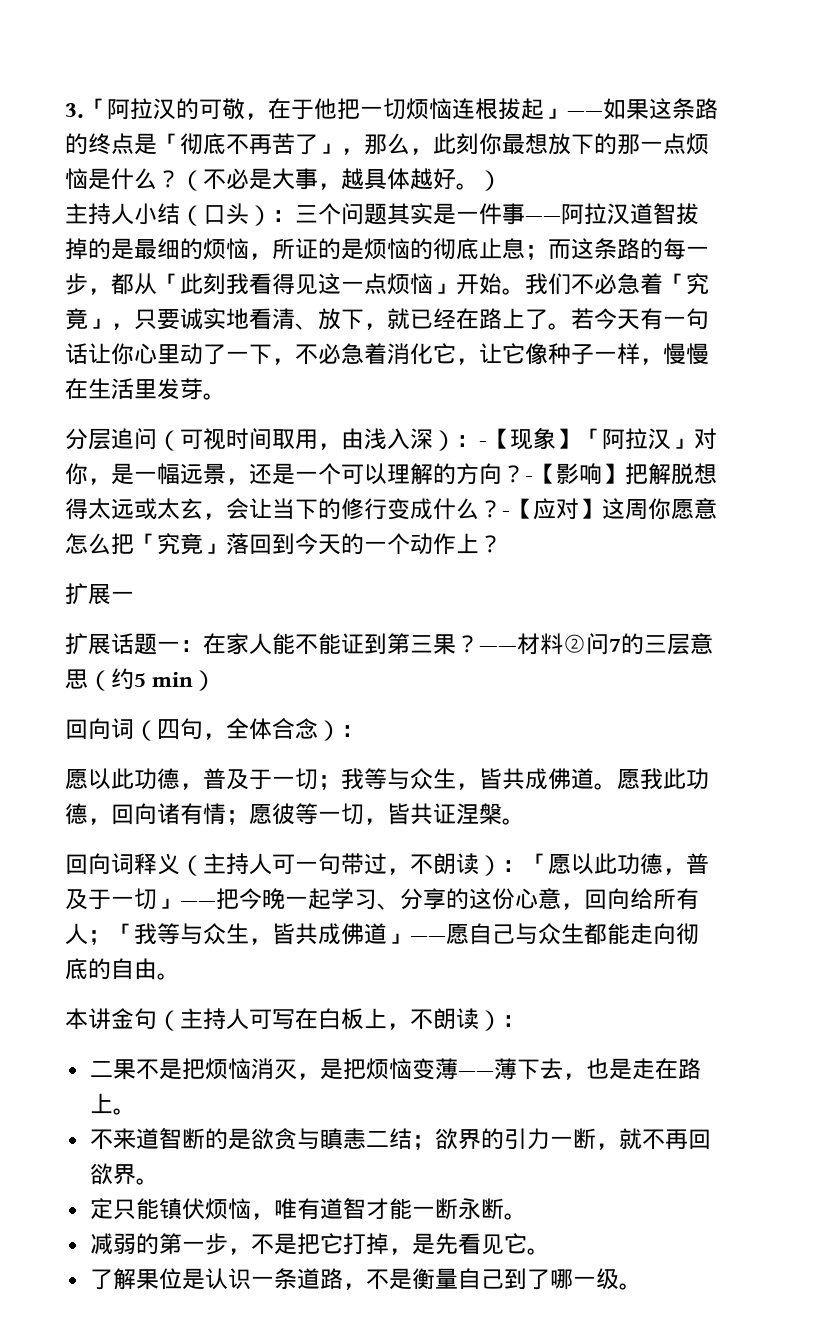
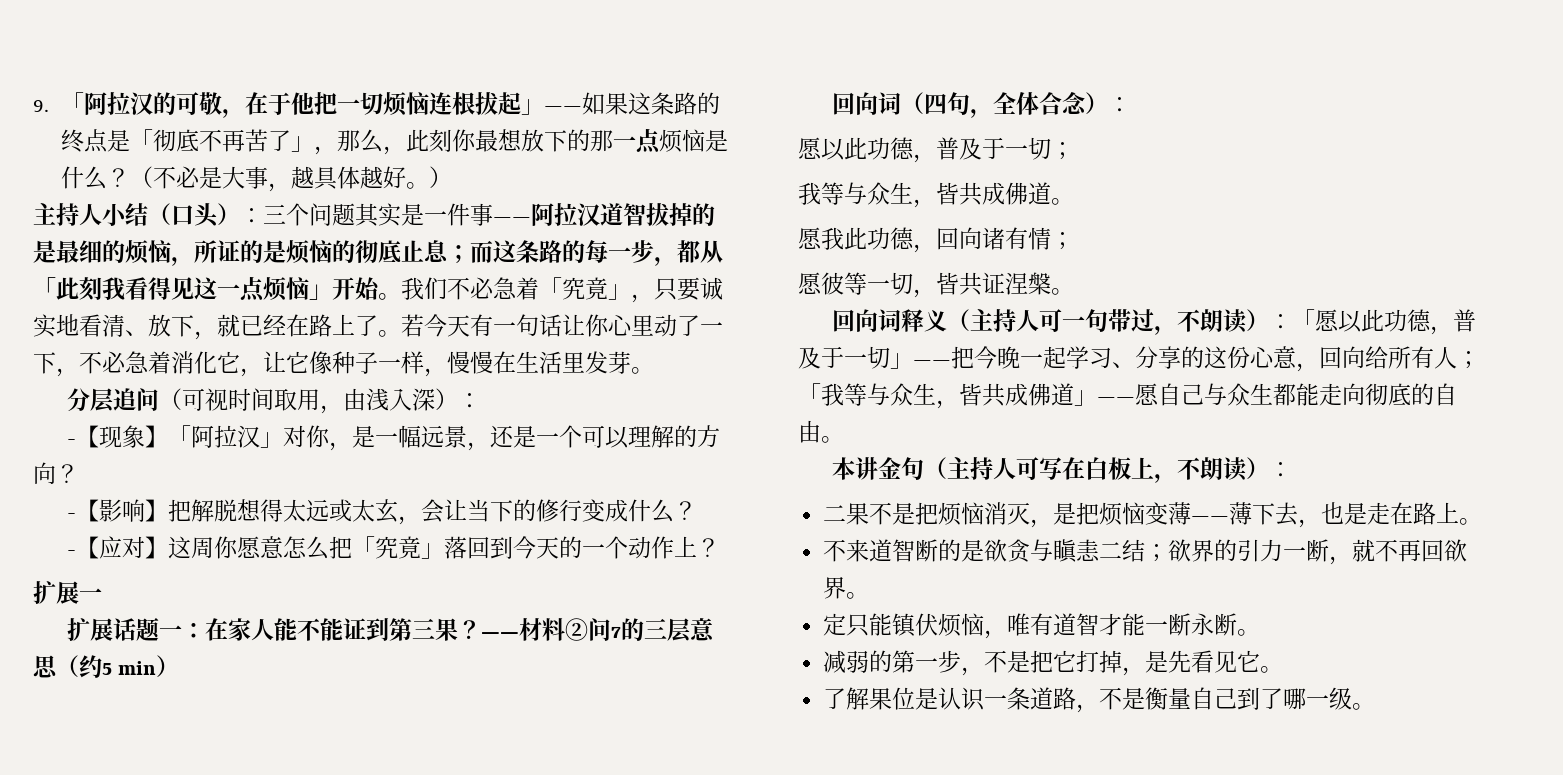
- 3.「阿拉汉的可敬，在于他把一切烦恼连根拔起」——如果这条路的终点是「彻底不再苦了」，那么，此刻你最想放下的那一点烦恼是什么？
+ 9.「阿拉汉的可敬，在于他把一切烦恼连根拔起」——如果这条路的终点是「彻底不再苦了」，那么，此刻你最想放下的那一点烦恼是什么？
- 分层追问（可视时间取用，由浅入深）：-【现象】「阿拉汉」对你，是一幅远景，还是一个可以理解的方向？-【影响】把解脱想得太远或太玄，会让当下的修行变成什么？-【应对】这周你愿意怎么把「究竟」落回到今天的一个动作上？
+ 分层追问（可视时间取用，由浅入深）：
+ -【现象】「阿拉汉」对你，是一幅远景，还是一个可以理解的方向？
+ -【影响】把解脱想得太远或太玄，会让当下的修行变成什么？
+ -【应对】这周你愿意怎么把「究竟」落回到今天的一个动作上？
- 愿以此功德，普及于一切；我等与众生，皆共成佛道。愿我此功德，回向诸有情；愿彼等一切，皆共证涅槃。
+ 愿以此功德，普及于一切；
+ 我等与众生，皆共成佛道。
+ 愿我此功德，回向诸有情；
+ 愿彼等一切，皆共证涅槃。

